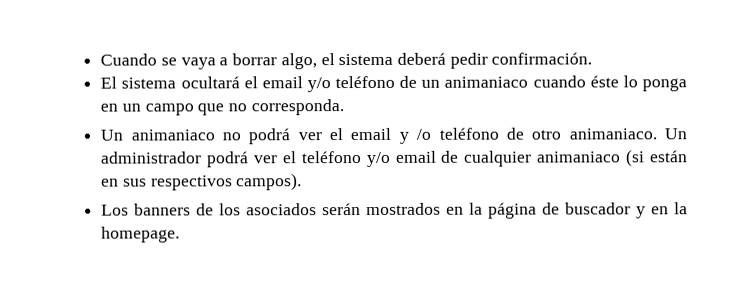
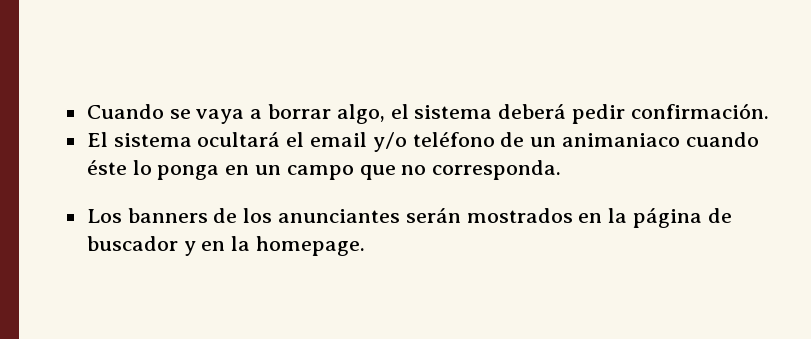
- Un animaniaco no podrá ver el email y /o teléfono de otro animaniaco. Un administrador podrá ver el teléfono y/o email de cualquier animaniaco (si están en sus respectivos campos).
- Los banners de los asociados serán mostrados en la página de buscador y en la homepage.
+ Los banners de los anunciantes serán mostrados en la página de buscador y en la homepage.

